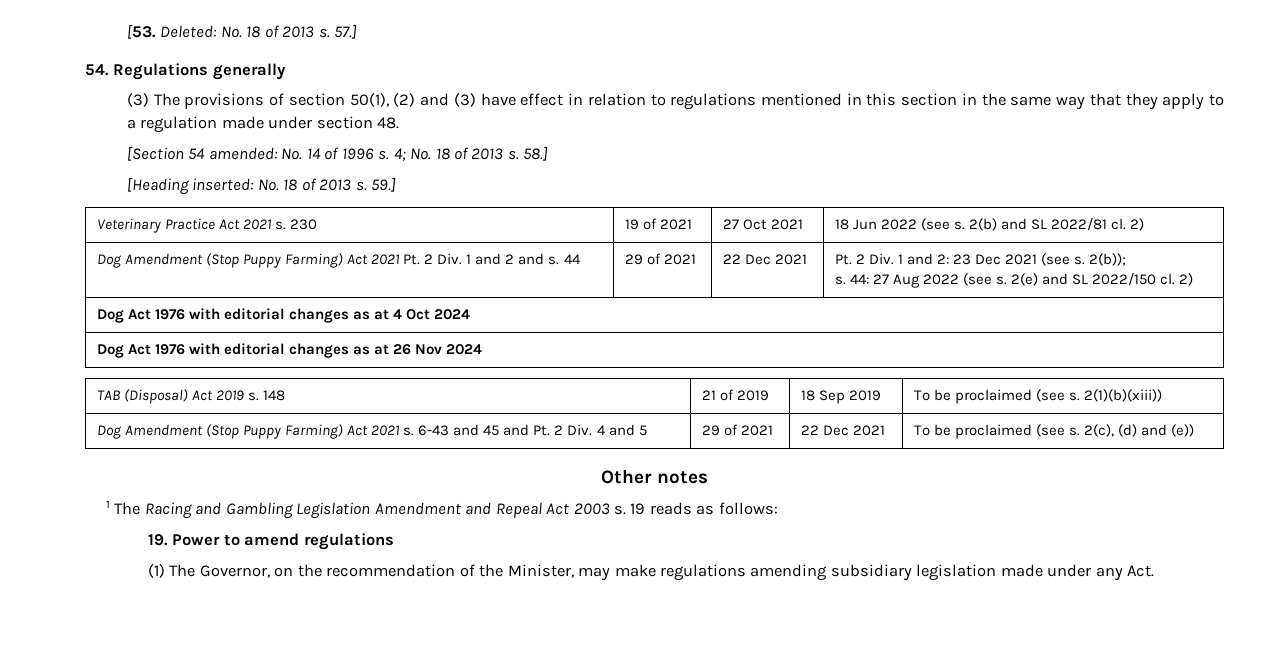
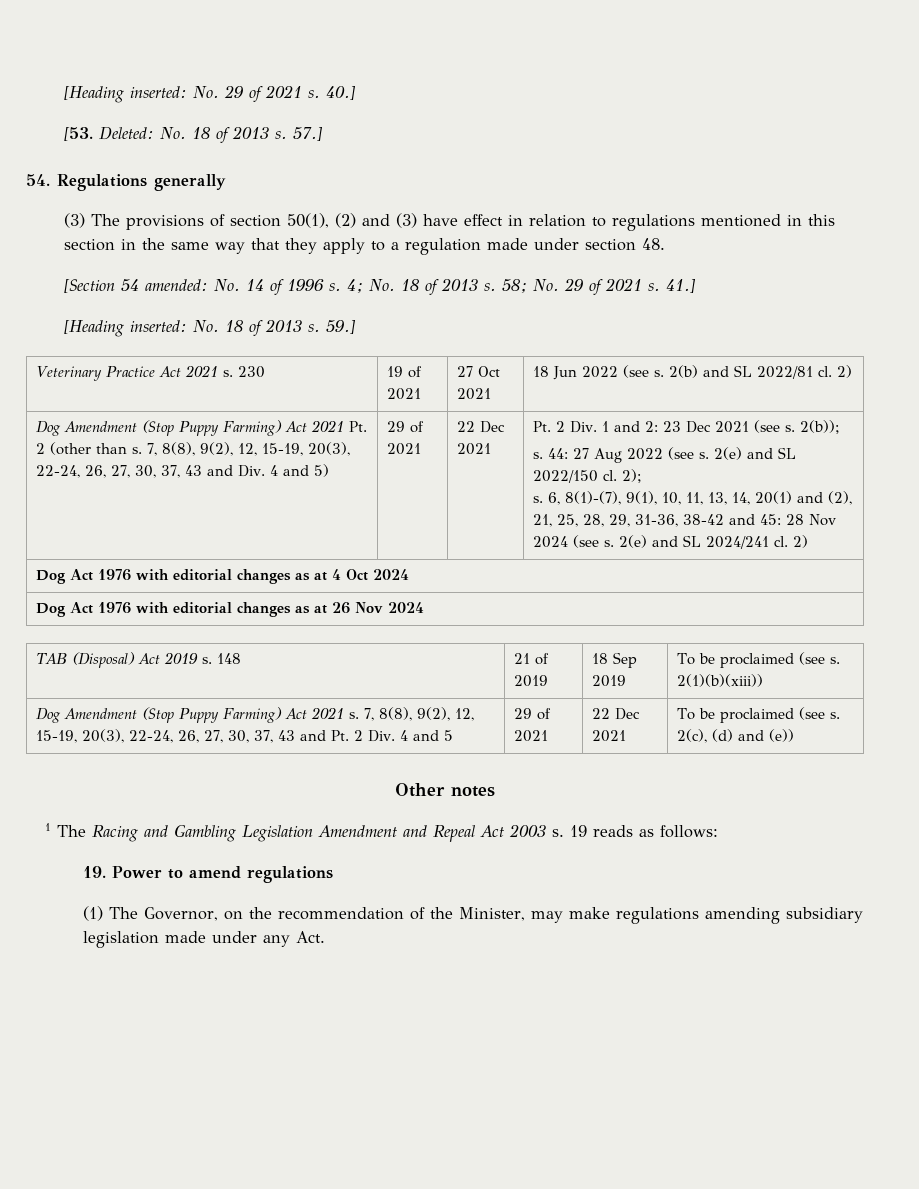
+ [Heading inserted: No. 29 of 2021 s. 40.]
- 58.]
+ 58; No. 29 of 2021 s. 41.]
- Dog Amendment (Stop Puppy Farming) Act 2021 Pt. 2 Div. 1 and 2 and s. 44
+ Dog Amendment (Stop Puppy Farming) Act 2021 Pt. 2 (other than s. 7, 8(8), 9(2), 12, 15-19, 20(3), 22-24, 26, 27, 30, 37, 43 and Div. 4 and 5)
+ 2);
+ s. 6, 8(1)-(7), 9(1), 10, 11, 13, 14, 20(1) and (2), 21, 25, 28, 29, 31-36, 38-42 and 45: 28 Nov 2024 (see s. 2(e) and SL 2024/241 cl.
- 6-43 and 45 and Pt. 2 Div. 4 and 5
+ 7, 8(8), 9(2), 12, 15-19, 20(3), 22-24, 26, 27, 30, 37, 43 and Pt. 2 Div. 4 and 5

